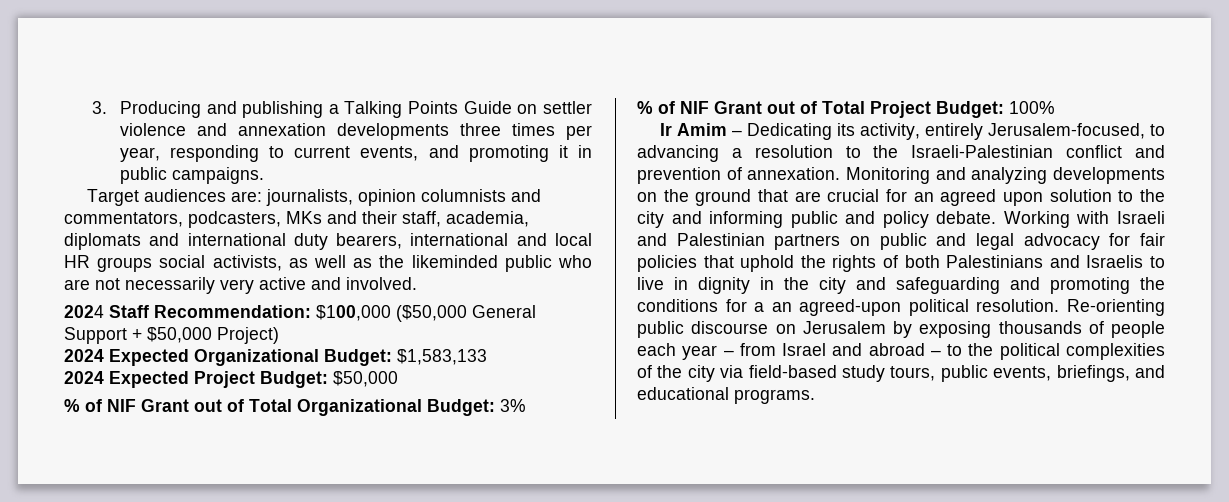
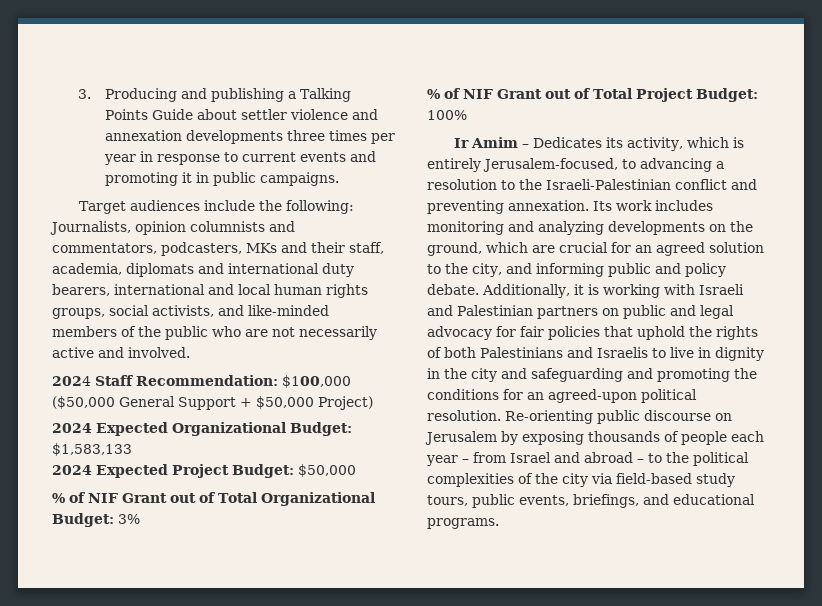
- 3. Producing and publishing a Talking Points Guide on settler violence and annexation developments three times per year, responding to current events, and promoting it in public campaigns.
+ 3. Producing and publishing a Talking Points Guide about settler violence and annexation developments three times per year in response to current events and promoting it in public campaigns.
- Target audiences are: journalists, opinion columnists and commentators, podcasters, MKs and their staff, academia, diplomats and international duty bearers, international and local HR groups social activists, as well as the likeminded public who are not necessarily very active and involved.
+ Target audiences include the following: Journalists, opinion columnists and commentators, podcasters, MKs and their staff, academia, diplomats and international duty bearers, international and local human rights groups, social activists, and like-minded members of the public who are not necessarily active and involved.
- Ir Amim – Dedicating its activity, entirely Jerusalem-focused, to advancing a resolution to the Israeli-Palestinian conflict and prevention of annexation. Monitoring and analyzing developments on the ground that are crucial for an agreed upon solution to the city and informing public and policy debate.
+ Ir Amim – Dedicates its activity, which is entirely Jerusalem-focused, to advancing a resolution to the Israeli-Palestinian conflict and preventing annexation. Its work includes monitoring and analyzing developments on the ground, which are crucial for an agreed solution to the city, and informing public and policy debate.
- Working with Israeli and Palestinian partners on public and legal advocacy for fair policies that uphold the rights of both Palestinians and Israelis to live in dignity in the city and safeguarding and promoting the conditions for a an agreed-upon political resolution.
+ Additionally, it is working with Israeli and Palestinian partners on public and legal advocacy for fair policies that uphold the rights of both Palestinians and Israelis to live in dignity in the city and safeguarding and promoting the conditions for an agreed-upon political resolution.

